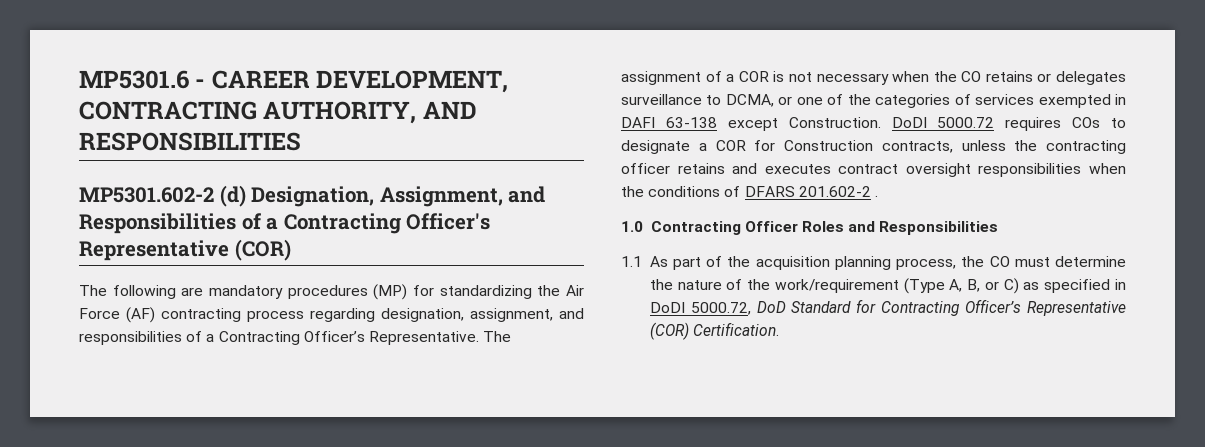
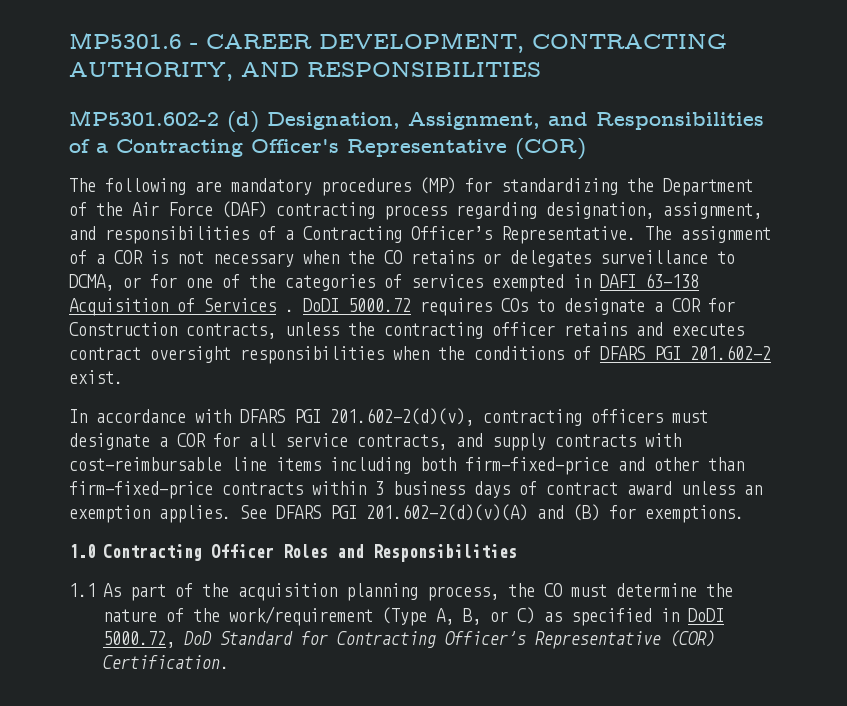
- The following are mandatory procedures (MP) for standardizing the Air Force (AF) contracting process regarding designation, assignment, and responsibilities of a Contracting Officer’s Representative.
+ The following are mandatory procedures (MP) for standardizing the Department of the Air Force (DAF) contracting process regarding designation, assignment, and responsibilities of a Contracting Officer’s Representative.
- The assignment of a COR is not necessary when the CO retains or delegates surveillance to DCMA, or one of the categories of services exempted in DAFI 63-138 except Construction.
+ The assignment of a COR is not necessary when the CO retains or delegates surveillance to DCMA, or for one of the categories of services exempted in DAFI 63-138 Acquisition of Services .
- DoDI 5000.72 requires COs to designate a COR for Construction contracts, unless the contracting officer retains and executes contract oversight responsibilities when the conditions of DFARS 201.602-2 .
+ DoDI 5000.72 requires COs to designate a COR for Construction contracts, unless the contracting officer retains and executes contract oversight responsibilities when the conditions of DFARS PGI 201.602-2 exist.
+ In accordance with DFARS PGI 201.602-2(d)(v), contracting officers must designate a COR for all service contracts, and supply contracts with cost-reimbursable line items including both firm-fixed-price and other than firm-fixed-price contracts within 3 business days of contract award unless an exemption applies. See DFARS PGI 201.602-2(d)(v)(A) and (B) for exemptions.

